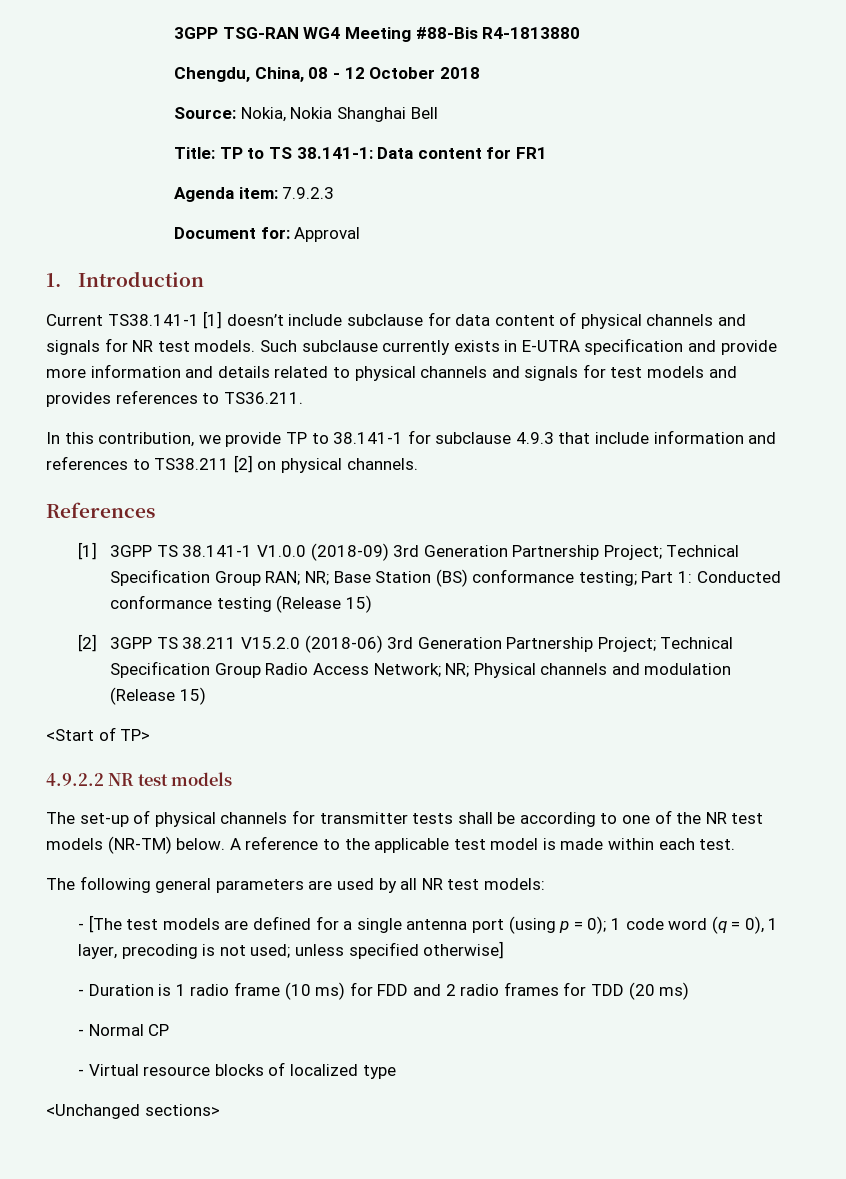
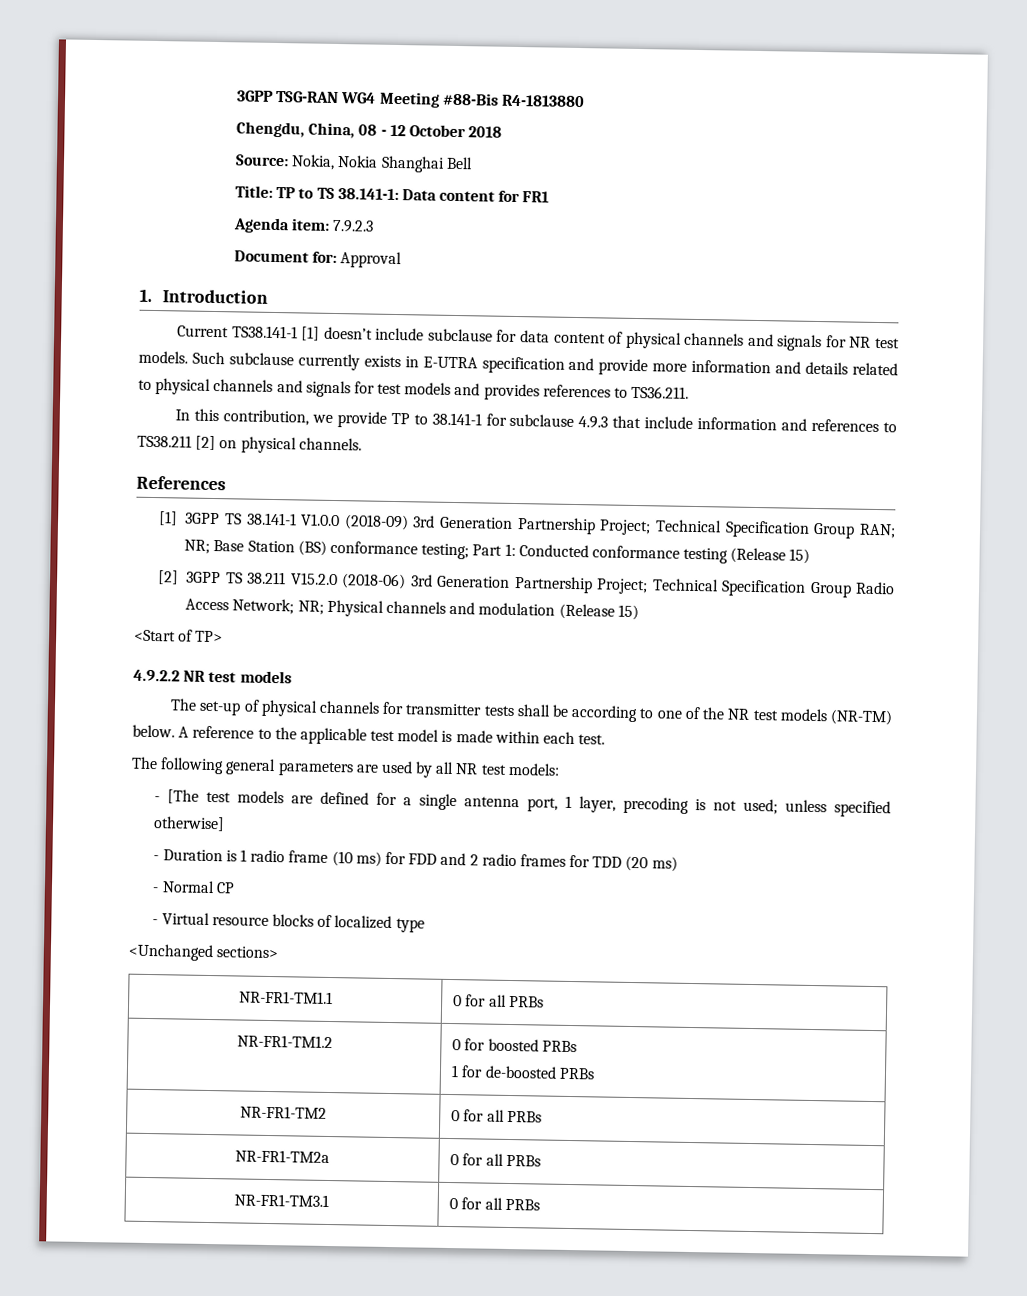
- - [The test models are defined for a single antenna port (using p = 0); 1 code word (q = 0), 1 layer, precoding is not used; unless specified otherwise]
+ - [The test models are defined for a single antenna port, 1 layer, precoding is not used; unless specified otherwise]
+ NR-FR1-TM1.1 | 0 for all PRBs
+ NR-FR1-TM1.2 | 0 for boosted PRBs
+ 1 for de-boosted PRBs
+ NR-FR1-TM2 | 0 for all PRBs
+ NR-FR1-TM2a | 0 for all PRBs
+ NR-FR1-TM3.1 | 0 for all PRBs

